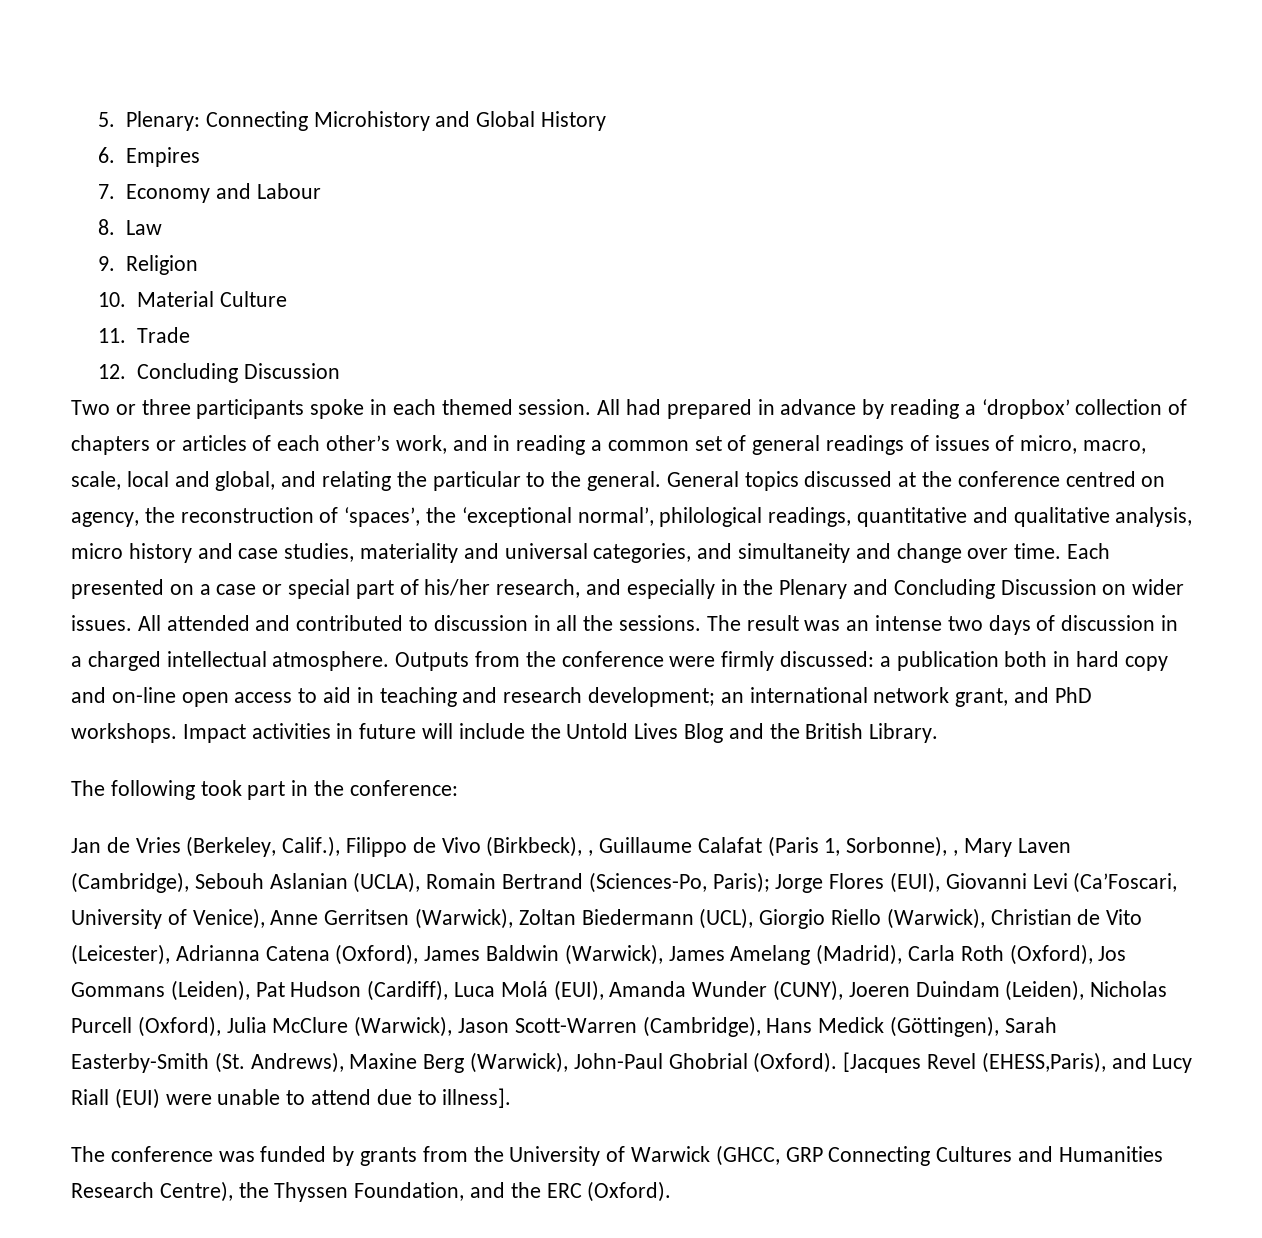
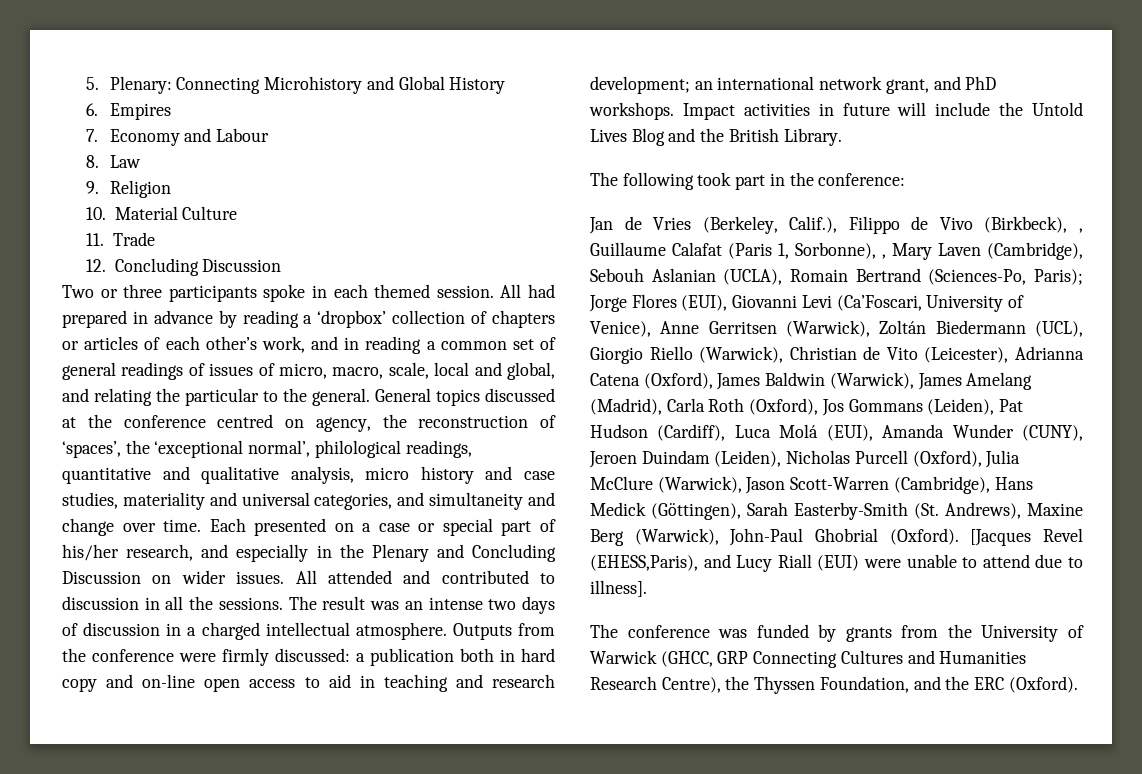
- Jorge Flores (EUI), Giovanni Levi (Ca’Foscari, University of Venice), Anne Gerritsen (Warwick), Zoltan Biedermann (UCL), Giorgio Riello (Warwick), Christian de Vito (Leicester), Adrianna Catena (Oxford), James Baldwin (Warwick), James Amelang (Madrid), Carla Roth (Oxford), Jos Gommans (Leiden), Pat Hudson (Cardiff), Luca Molá (EUI), Amanda Wunder (CUNY), Joeren Duindam (Leiden), Nicholas Purcell (Oxford), Julia McClure (Warwick), Jason Scott-Warren (Cambridge), Hans Medick (Göttingen), Sarah Easterby-Smith (St. Andrews), Maxine Berg (Warwick), John-Paul Ghobrial (Oxford).
+ Jorge Flores (EUI), Giovanni Levi (Ca’Foscari, University of Venice), Anne Gerritsen (Warwick), Zoltán Biedermann (UCL), Giorgio Riello (Warwick), Christian de Vito (Leicester), Adrianna Catena (Oxford), James Baldwin (Warwick), James Amelang (Madrid), Carla Roth (Oxford), Jos Gommans (Leiden), Pat Hudson (Cardiff), Luca Molá (EUI), Amanda Wunder (CUNY), Jeroen Duindam (Leiden), Nicholas Purcell (Oxford), Julia McClure (Warwick), Jason Scott-Warren (Cambridge), Hans Medick (Göttingen), Sarah Easterby-Smith (St. Andrews), Maxine Berg (Warwick), John-Paul Ghobrial (Oxford).

